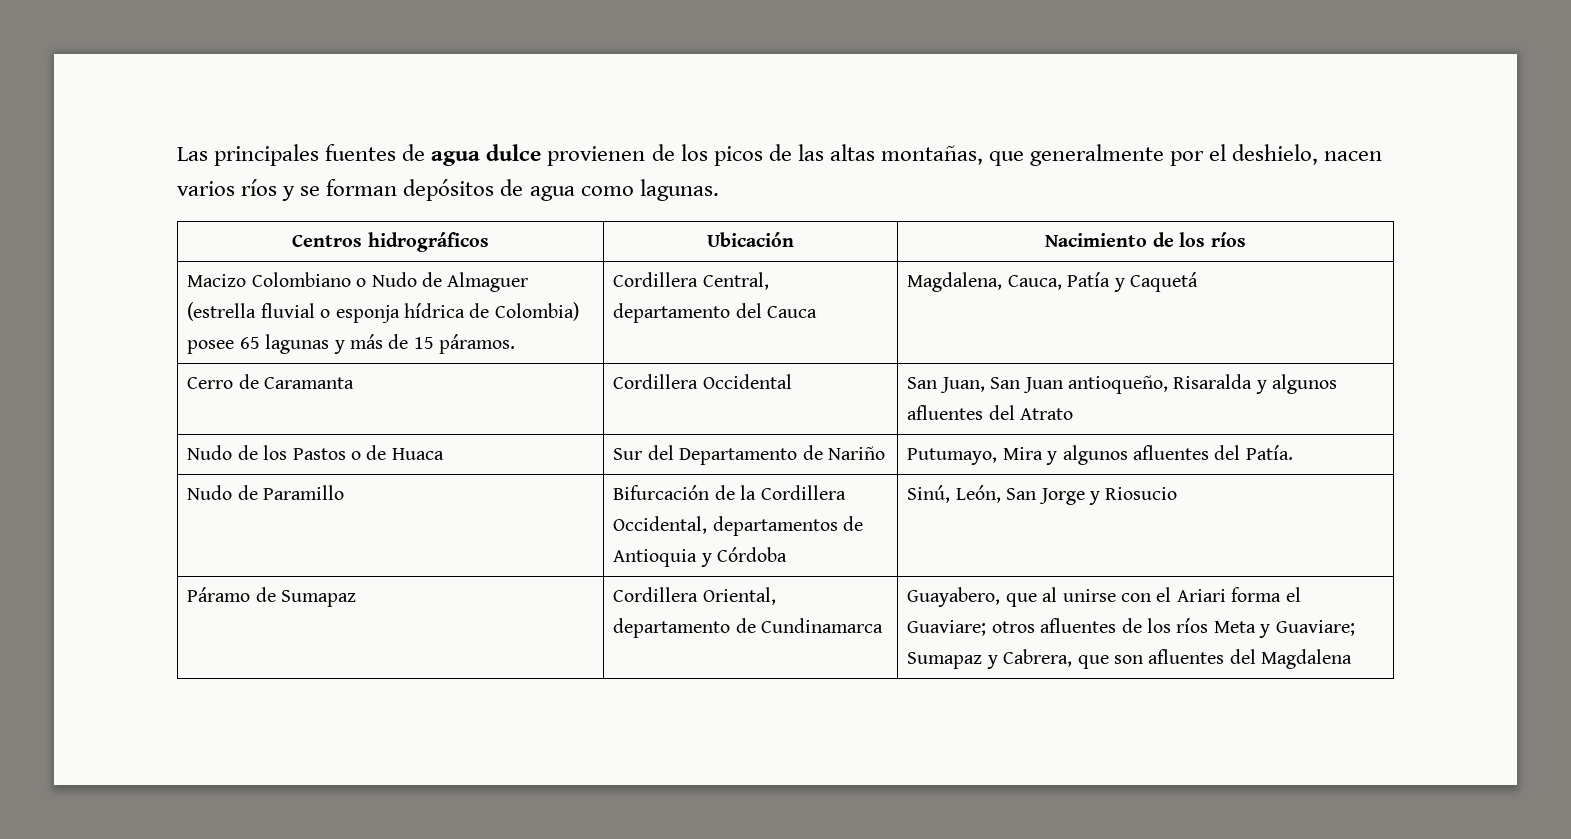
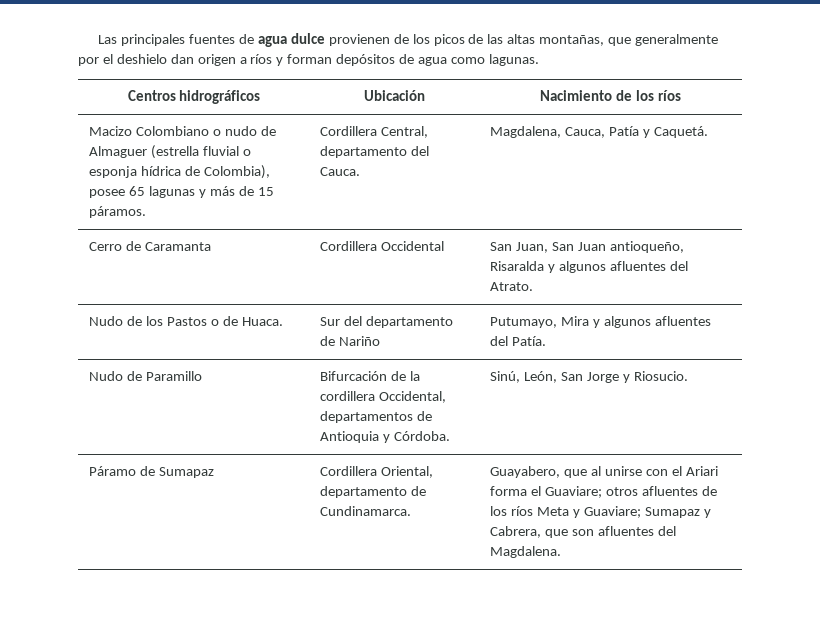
- Las principales fuentes de agua dulce provienen de los picos de las altas montañas, que generalmente por el deshielo, nacen varios ríos y se forman depósitos de agua como lagunas.
+ Las principales fuentes de agua dulce provienen de los picos de las altas montañas, que generalmente por el deshielo dan origen a ríos y forman depósitos de agua como lagunas.
- Macizo Colombiano o Nudo de Almaguer (estrella fluvial o esponja hídrica de Colombia) posee 65 lagunas y más de 15 páramos. | Cordillera Central, departamento del Cauca | Magdalena, Cauca, Patía y Caquetá
+ Macizo Colombiano o nudo de Almaguer (estrella fluvial o esponja hídrica de Colombia), posee 65 lagunas y más de 15 páramos. | Cordillera Central, departamento del Cauca. | Magdalena, Cauca, Patía y Caquetá.
- Cerro de Caramanta | Cordillera Occidental | San Juan, San Juan antioqueño, Risaralda y algunos afluentes del Atrato
+ Cerro de Caramanta | Cordillera Occidental | San Juan, San Juan antioqueño, Risaralda y algunos afluentes del Atrato.
- Nudo de los Pastos o de Huaca | Sur del Departamento de Nariño | Putumayo, Mira y algunos afluentes del Patía.
+ Nudo de los Pastos o de Huaca. | Sur del departamento de Nariño | Putumayo, Mira y algunos afluentes del Patía.
- Nudo de Paramillo | Bifurcación de la Cordillera Occidental, departamentos de Antioquia y Córdoba | Sinú, León, San Jorge y Riosucio
+ Nudo de Paramillo | Bifurcación de la cordillera Occidental, departamentos de Antioquia y Córdoba. | Sinú, León, San Jorge y Riosucio.
- Páramo de Sumapaz | Cordillera Oriental, departamento de Cundinamarca | Guayabero, que al unirse con el Ariari forma el Guaviare; otros afluentes de los ríos Meta y Guaviare; Sumapaz y Cabrera, que son afluentes del Magdalena
+ Páramo de Sumapaz | Cordillera Oriental, departamento de Cundinamarca. | Guayabero, que al unirse con el Ariari forma el Guaviare; otros afluentes de los ríos Meta y Guaviare; Sumapaz y Cabrera, que son afluentes del Magdalena.

